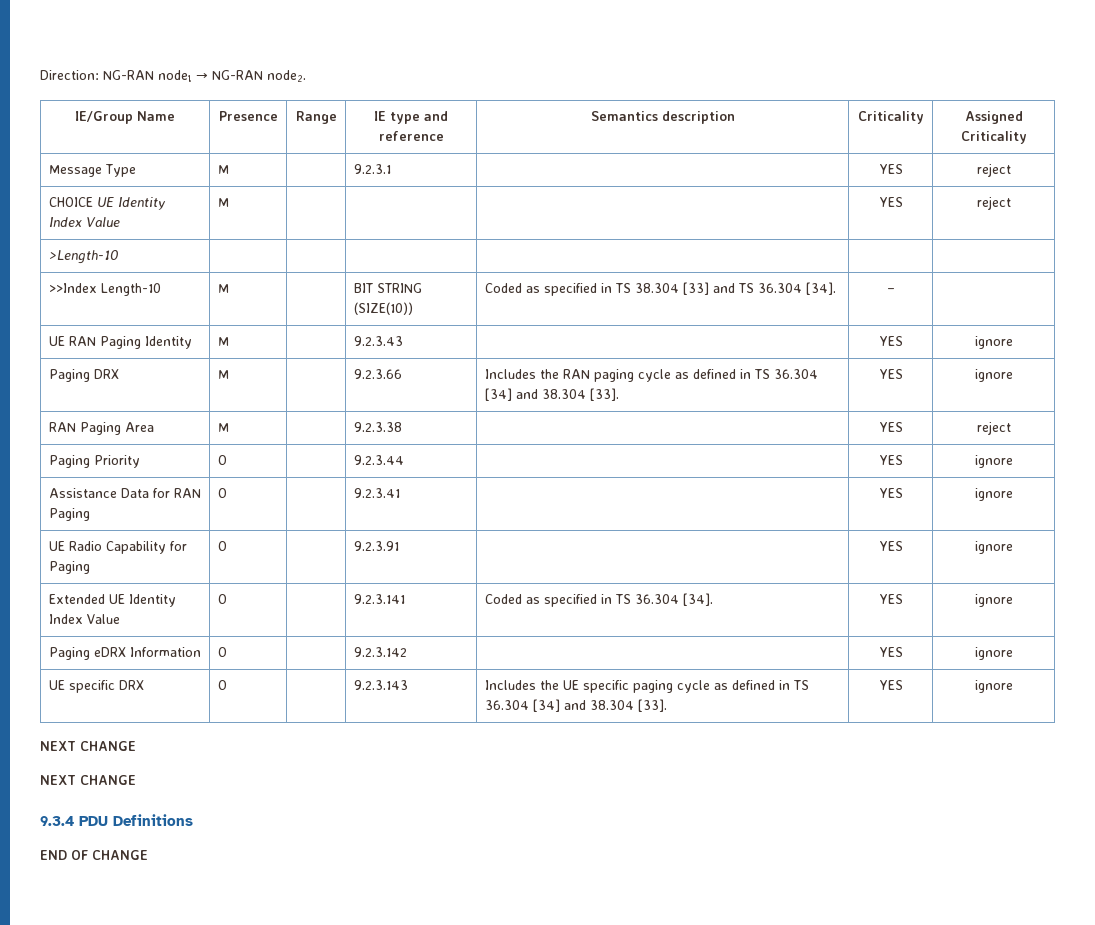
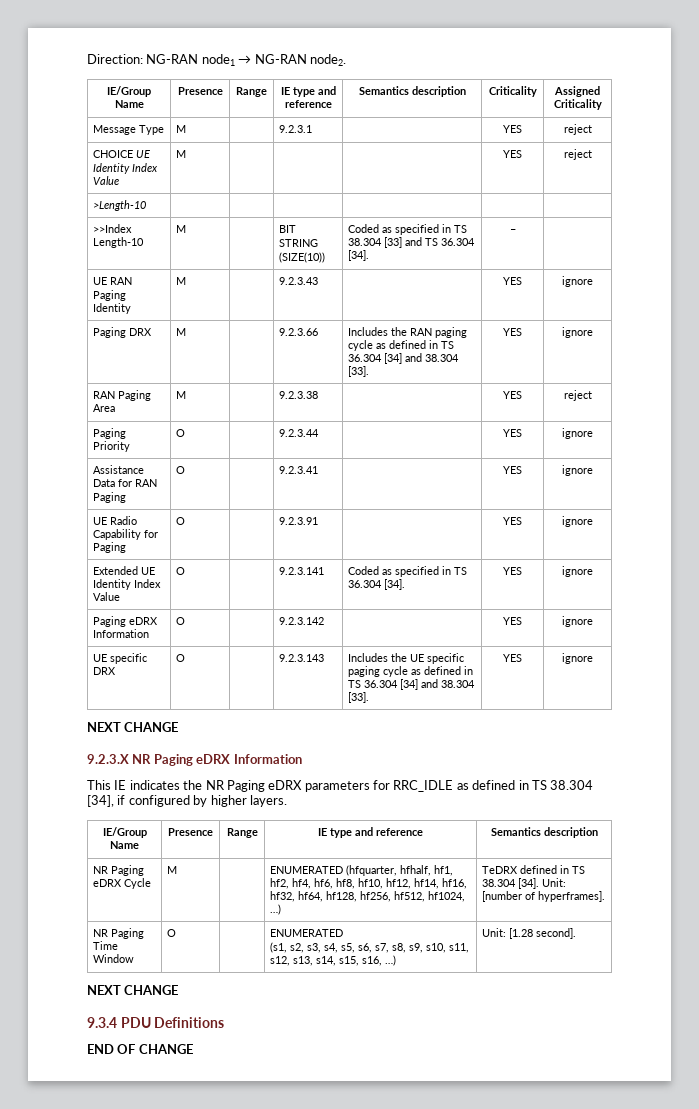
+ 9.2.3.X NR Paging eDRX Information
+ This IE indicates the NR Paging eDRX parameters for RRC_IDLE as defined in TS 38.304 [34], if configured by higher layers.
+ IE/Group Name | Presence | Range | IE type and reference | Semantics description
+ NR Paging eDRX Cycle | M | | ENUMERATED (hfquarter, hfhalf, hf1, hf2, hf4, hf6, hf8, hf10, hf12, hf14, hf16, hf32, hf64, hf128, hf256, hf512, hf1024, …) | TeDRX defined in TS 38.304 [34]. Unit: [number of hyperframes].
+ NR Paging Time Window | O | | ENUMERATED
+ (s1, s2, s3, s4, s5, s6, s7, s8, s9, s10, s11, s12, s13, s14, s15, s16, …) | Unit: [1.28 second].

